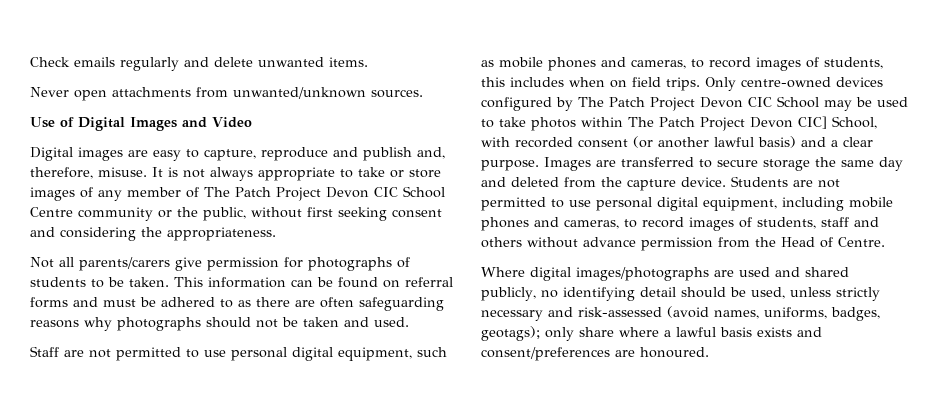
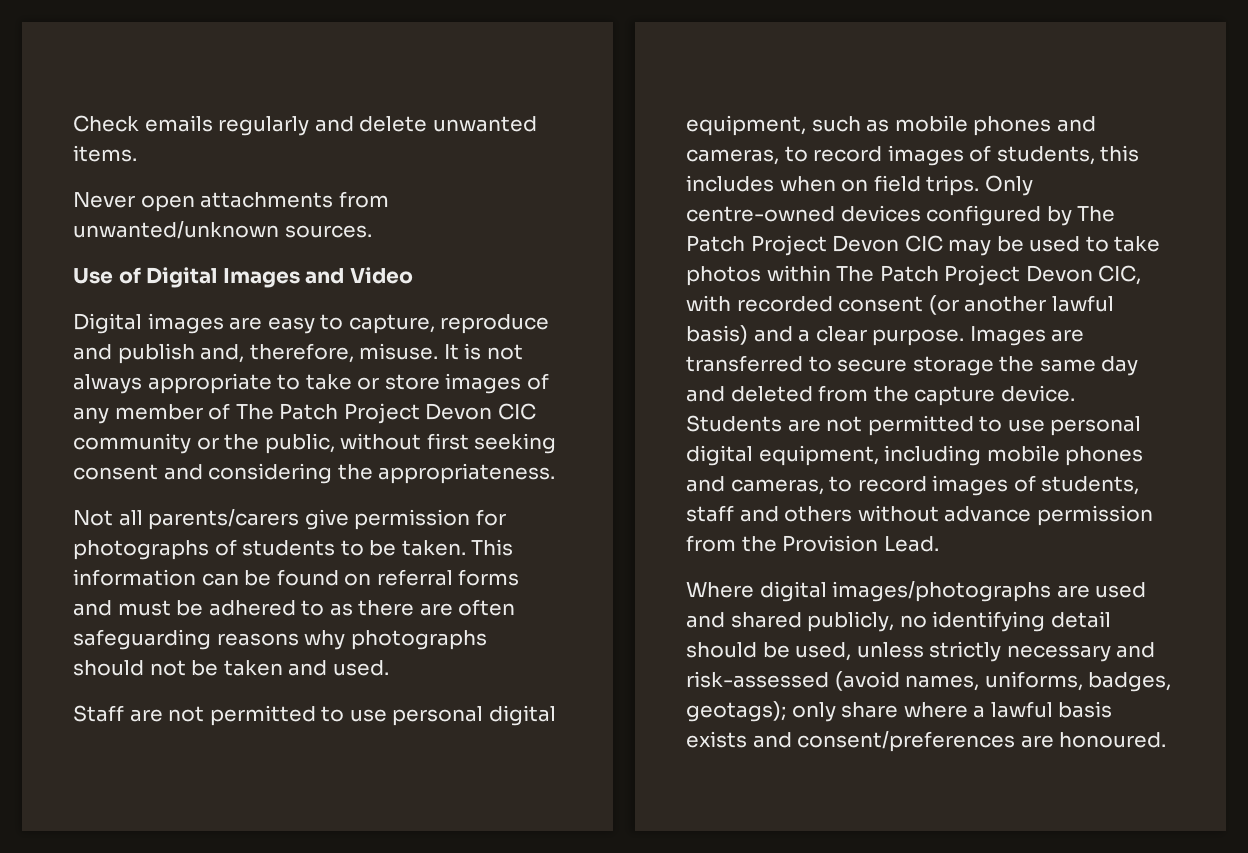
- It is not always appropriate to take or store images of any member of The Patch Project Devon CIC School Centre community or the public, without first seeking consent and considering the appropriateness.
+ It is not always appropriate to take or store images of any member of The Patch Project Devon CIC community or the public, without first seeking consent and considering the appropriateness.
- Only centre-owned devices configured by The Patch Project Devon CIC School may be used to take photos within The Patch Project Devon CIC] School, with recorded consent (or another lawful basis) and a clear purpose.
+ Only centre-owned devices configured by The Patch Project Devon CIC may be used to take photos within The Patch Project Devon CIC, with recorded consent (or another lawful basis) and a clear purpose.
- Students are not permitted to use personal digital equipment, including mobile phones and cameras, to record images of students, staff and others without advance permission from the Head of Centre.
+ Students are not permitted to use personal digital equipment, including mobile phones and cameras, to record images of students, staff and others without advance permission from the Provision Lead.

